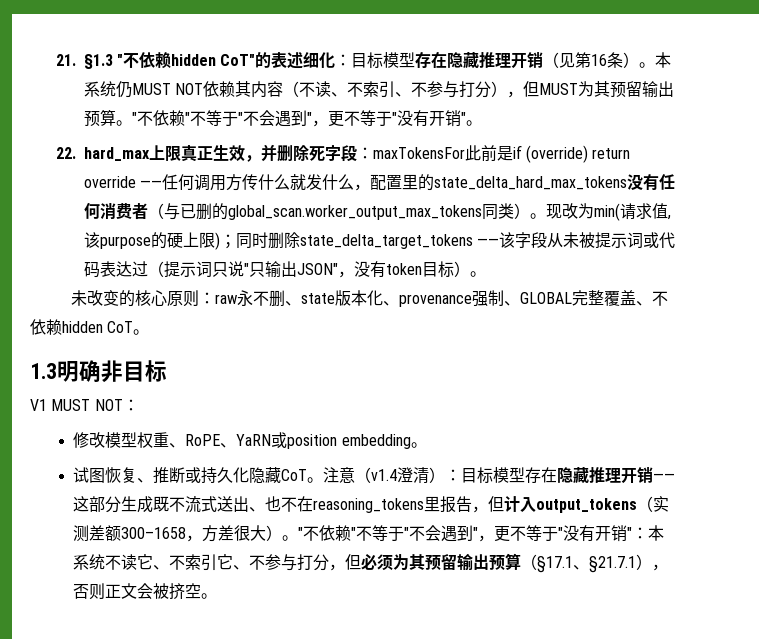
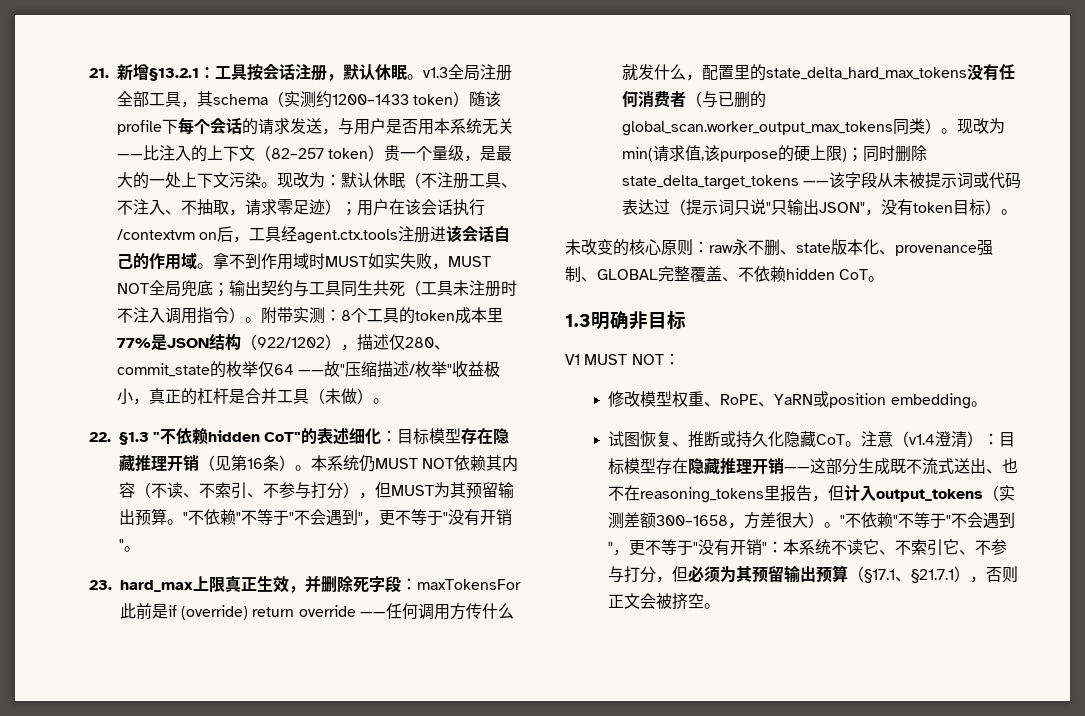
- 21. §1.3 "不依赖hidden CoT"的表述细化：目标模型存在隐藏推理开销（见第16条）。
+ 21.新增§13.2.1：工具按会话注册，默认休眠。v1.3全局注册全部工具，其schema（实测约1200–1433 token）随该profile下每个会话的请求发送，与用户是否用本系统无关——比注入的上下文（82–257 token）贵一个量级，是最大的一处上下文污染。现改为：默认休眠（不注册工具、不注入、不抽取，请求零足迹）；用户在该会话执行/contextvm on后，工具经agent.ctx.tools注册进该会话自己的作用域。拿不到作用域时MUST如实失败，MUST NOT全局兜底；输出契约与工具同生共死（工具未注册时不注入调用指令）。附带实测：8个工具的token成本里77%是JSON结构（922/1202），描述仅280、commit_state的枚举仅64 ——故"压缩描述/枚举"收益极小，真正的杠杆是合并工具（未做）。
+ 22. §1.3 "不依赖hidden CoT"的表述细化：目标模型存在隐藏推理开销（见第16条）。
- 22. hard_max上限真正生效，并删除死字段：maxTokensFor此前是if (override) return override ——任何调用方传什么就发什么，配置里的state_delta_hard_max_tokens没有任何消费者（与已删的global_scan.worker_output_max_tokens同类）。
+ 23. hard_max上限真正生效，并删除死字段：maxTokensFor此前是if (override) return override ——任何调用方传什么就发什么，配置里的state_delta_hard_max_tokens没有任何消费者（与已删的global_scan.worker_output_max_tokens同类）。

